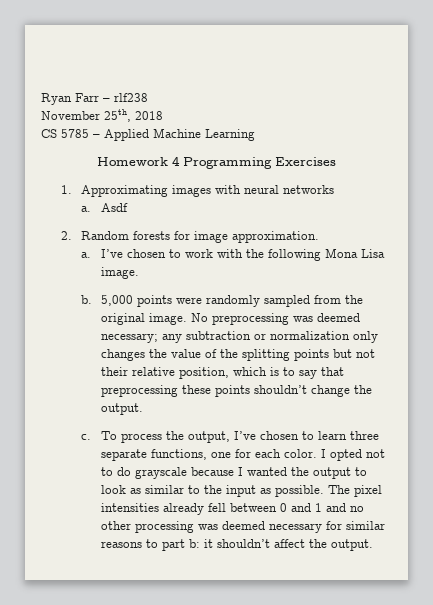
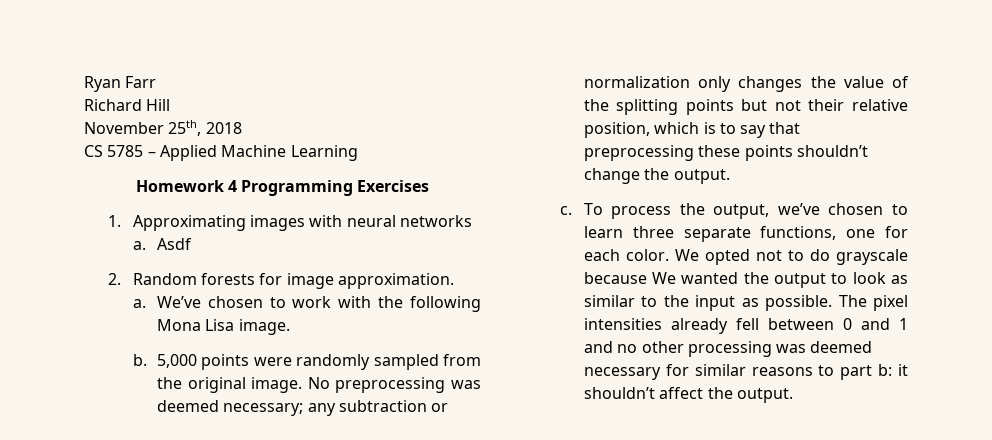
- Ryan Farr – rlf238
+ Ryan Farr
+ Richard Hill
- I’ve chosen to work with the following Mona Lisa image.
+ We’ve chosen to work with the following Mona Lisa image.
- To process the output, I’ve chosen to learn three separate functions, one for each color.
+ To process the output, we’ve chosen to learn three separate functions, one for each color.
- I opted not to do grayscale because I wanted the output to look as similar to the input as possible.
+ We opted not to do grayscale because We wanted the output to look as similar to the input as possible.

